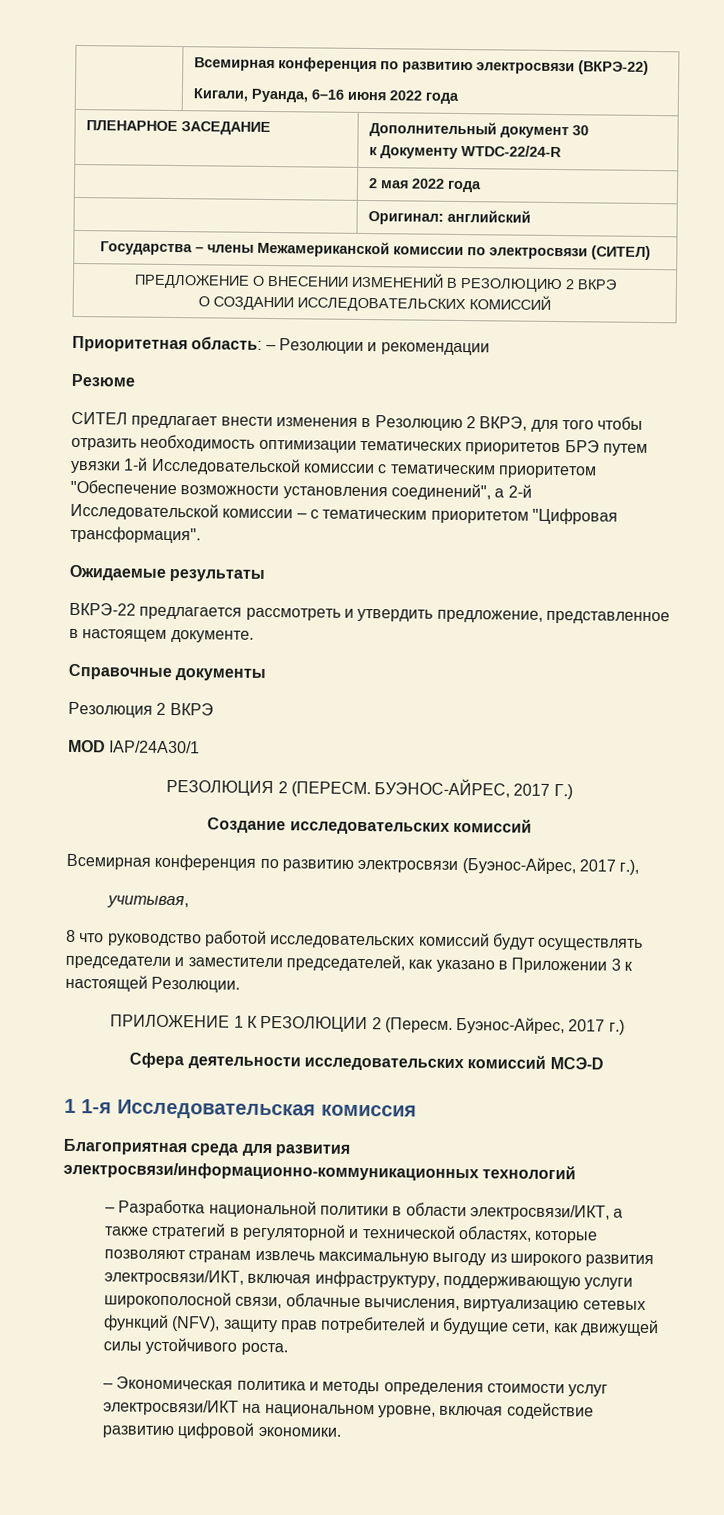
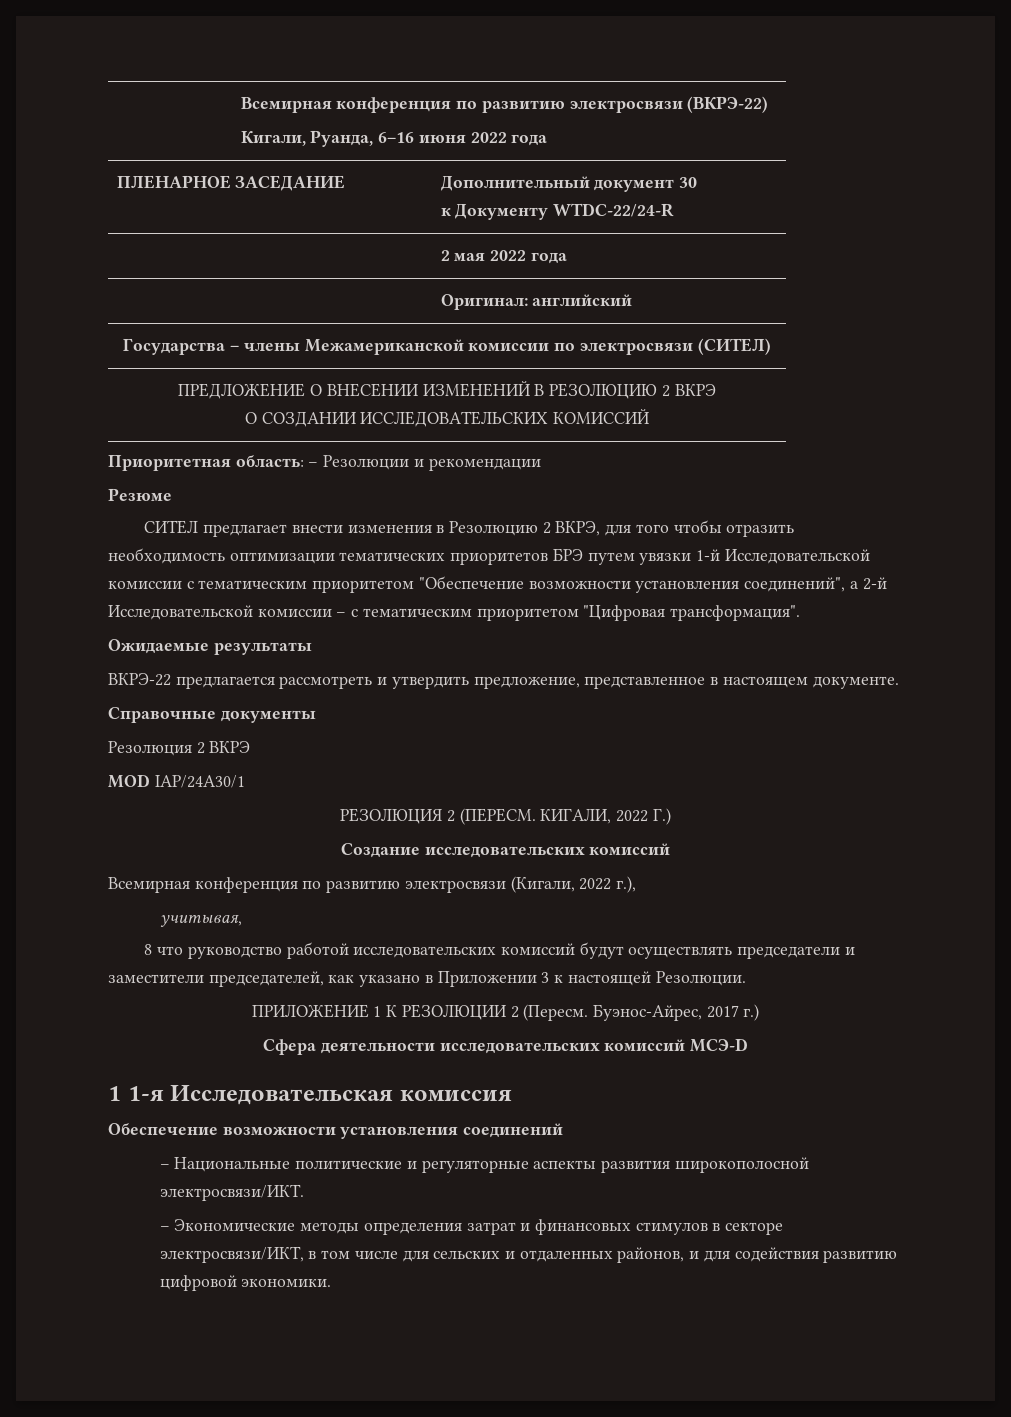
- БУЭНОС-АЙРЕС, 2017 Г.)
+ КИГАЛИ, 2022 Г.)
- Всемирная конференция по развитию электросвязи (Буэнос-Айрес, 2017 г.),
+ Всемирная конференция по развитию электросвязи (Кигали, 2022 г.),
- Благоприятная среда для развития электросвязи/информационно-коммуникационных технологий
- – Разработка национальной политики в области электросвязи/ИКТ, а также стратегий в регуляторной и технической областях, которые позволяют странам извлечь максимальную выгоду из широкого развития электросвязи/ИКТ, включая инфраструктуру, поддерживающую услуги широкополосной связи, облачные вычисления, виртуализацию сетевых функций (NFV), защиту прав потребителей и будущие сети, как движущей силы устойчивого роста.
- – Экономическая политика и методы определения стоимости услуг электросвязи/ИКТ на национальном уровне, включая содействие развитию цифровой экономики.
+ Обеспечение возможности установления соединений
+ – Национальные политические и регуляторные аспекты развития широкополосной электросвязи/ИКТ.
+ – Экономические методы определения затрат и финансовых стимулов в секторе электросвязи/ИКТ, в том числе для сельских и отдаленных районов, и для содействия развитию цифровой экономики.

